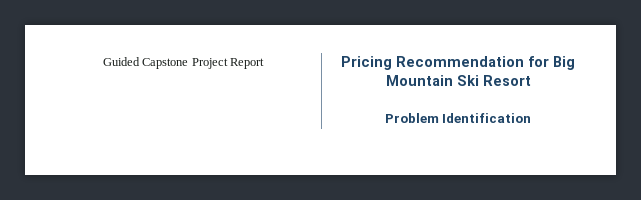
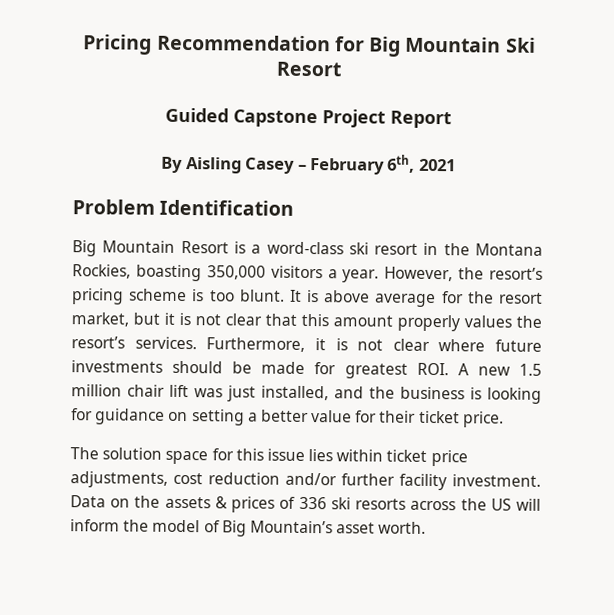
- Guided Capstone Project Report
+ Guided Capstone Project Report
+ By Aisling Casey – February 6th, 2021
  Problem Identification
+ Big Mountain Resort is a word-class ski resort in the Montana Rockies, boasting 350,000 visitors a year. However, the resort’s pricing scheme is too blunt. It is above average for the resort market, but it is not clear that this amount properly values the resort’s services. Furthermore, it is not clear where future investments should be made for greatest ROI. A new 1.5 million chair lift was just installed, and the business is looking for guidance on setting a better value for their ticket price.
+ The solution space for this issue lies within ticket price adjustments, cost reduction and/or further facility investment. Data on the assets & prices of 336 ski resorts across the US will inform the model of Big Mountain’s asset worth.

